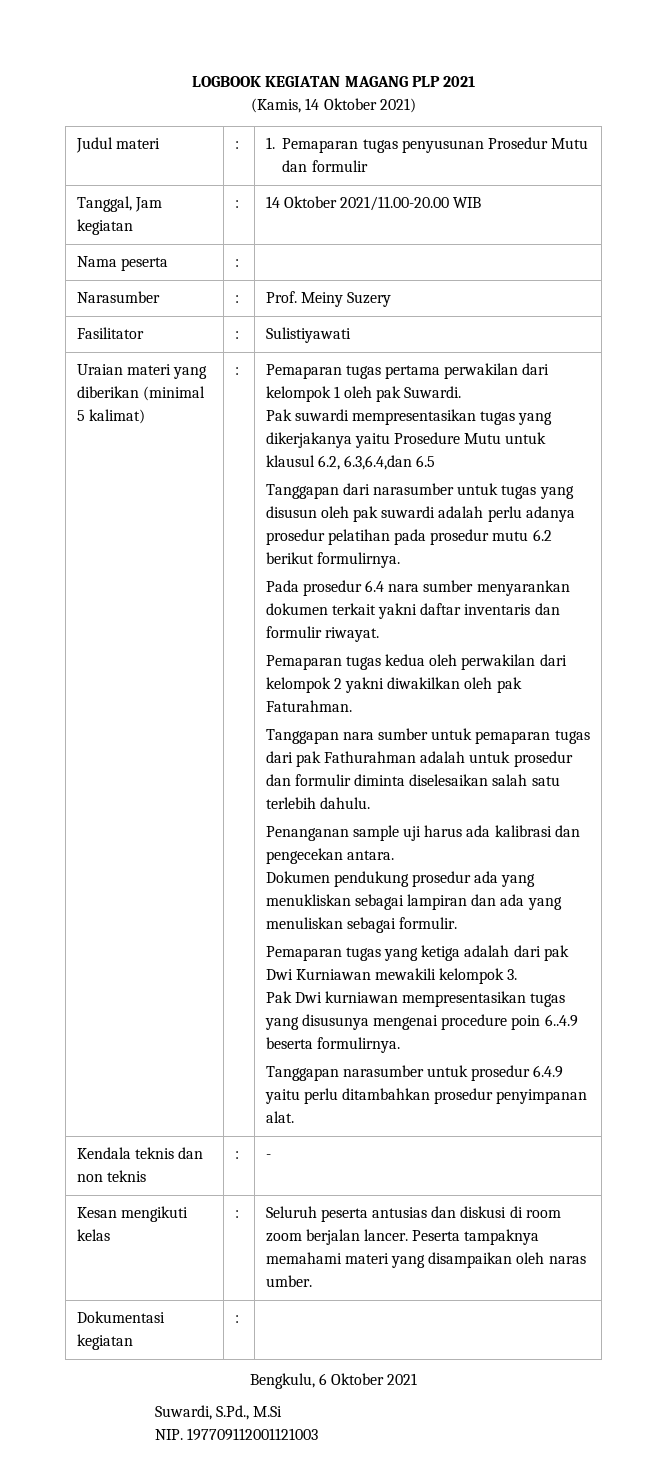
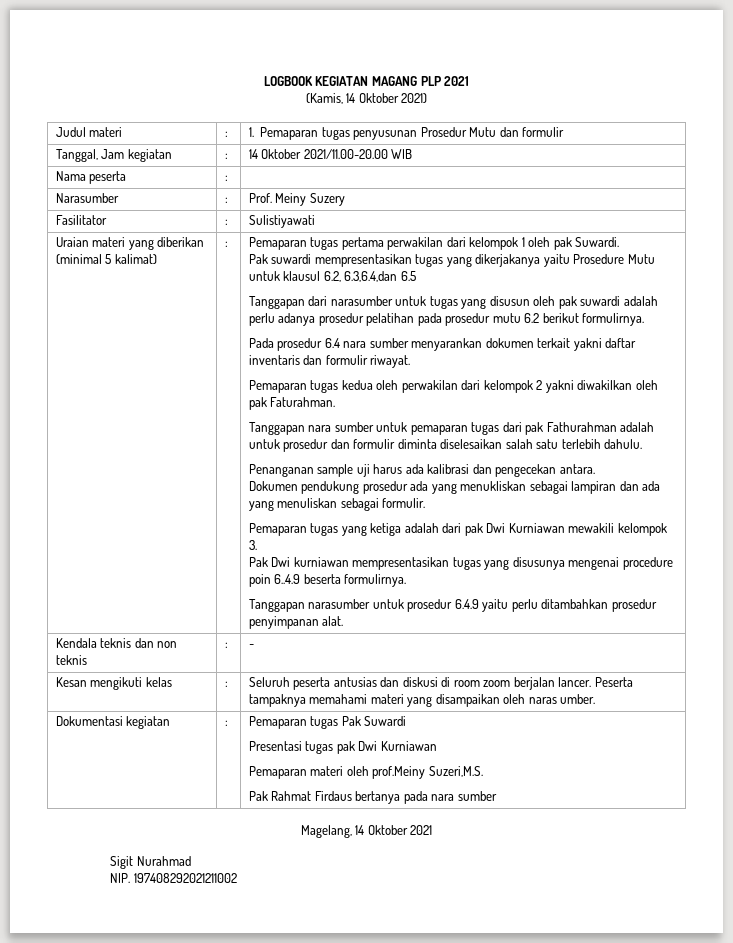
- Dokumentasi kegiatan | : |
- Bengkulu, 6 Oktober 2021
+ Dokumentasi kegiatan | : | Pemaparan tugas Pak Suwardi
+ Presentasi tugas pak Dwi Kurniawan
+ Pemaparan materi oleh prof.Meiny Suzeri,M.S.
+ Pak Rahmat Firdaus bertanya pada nara sumber
+ Magelang, 14 Oktober 2021
- Suwardi, S.Pd., M.Si
+ Sigit Nurahmad
- NIP. 197709112001121003
+ NIP. 197408292021211002

